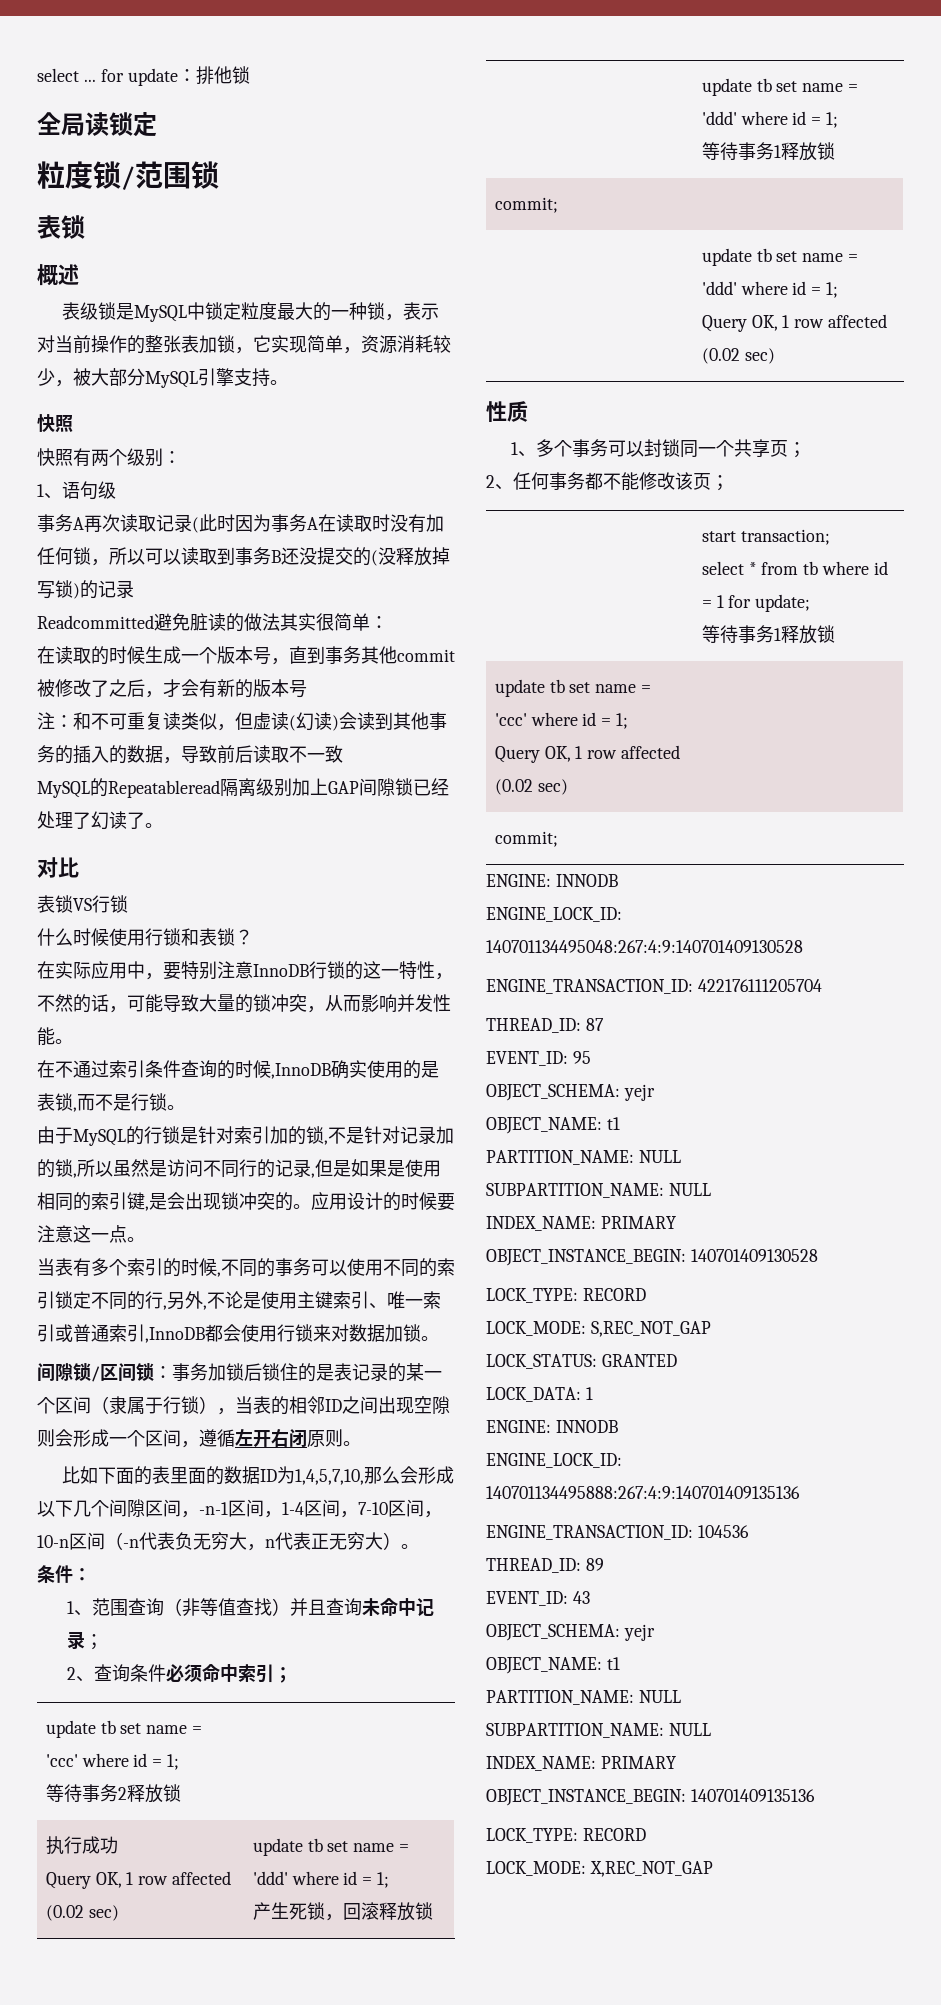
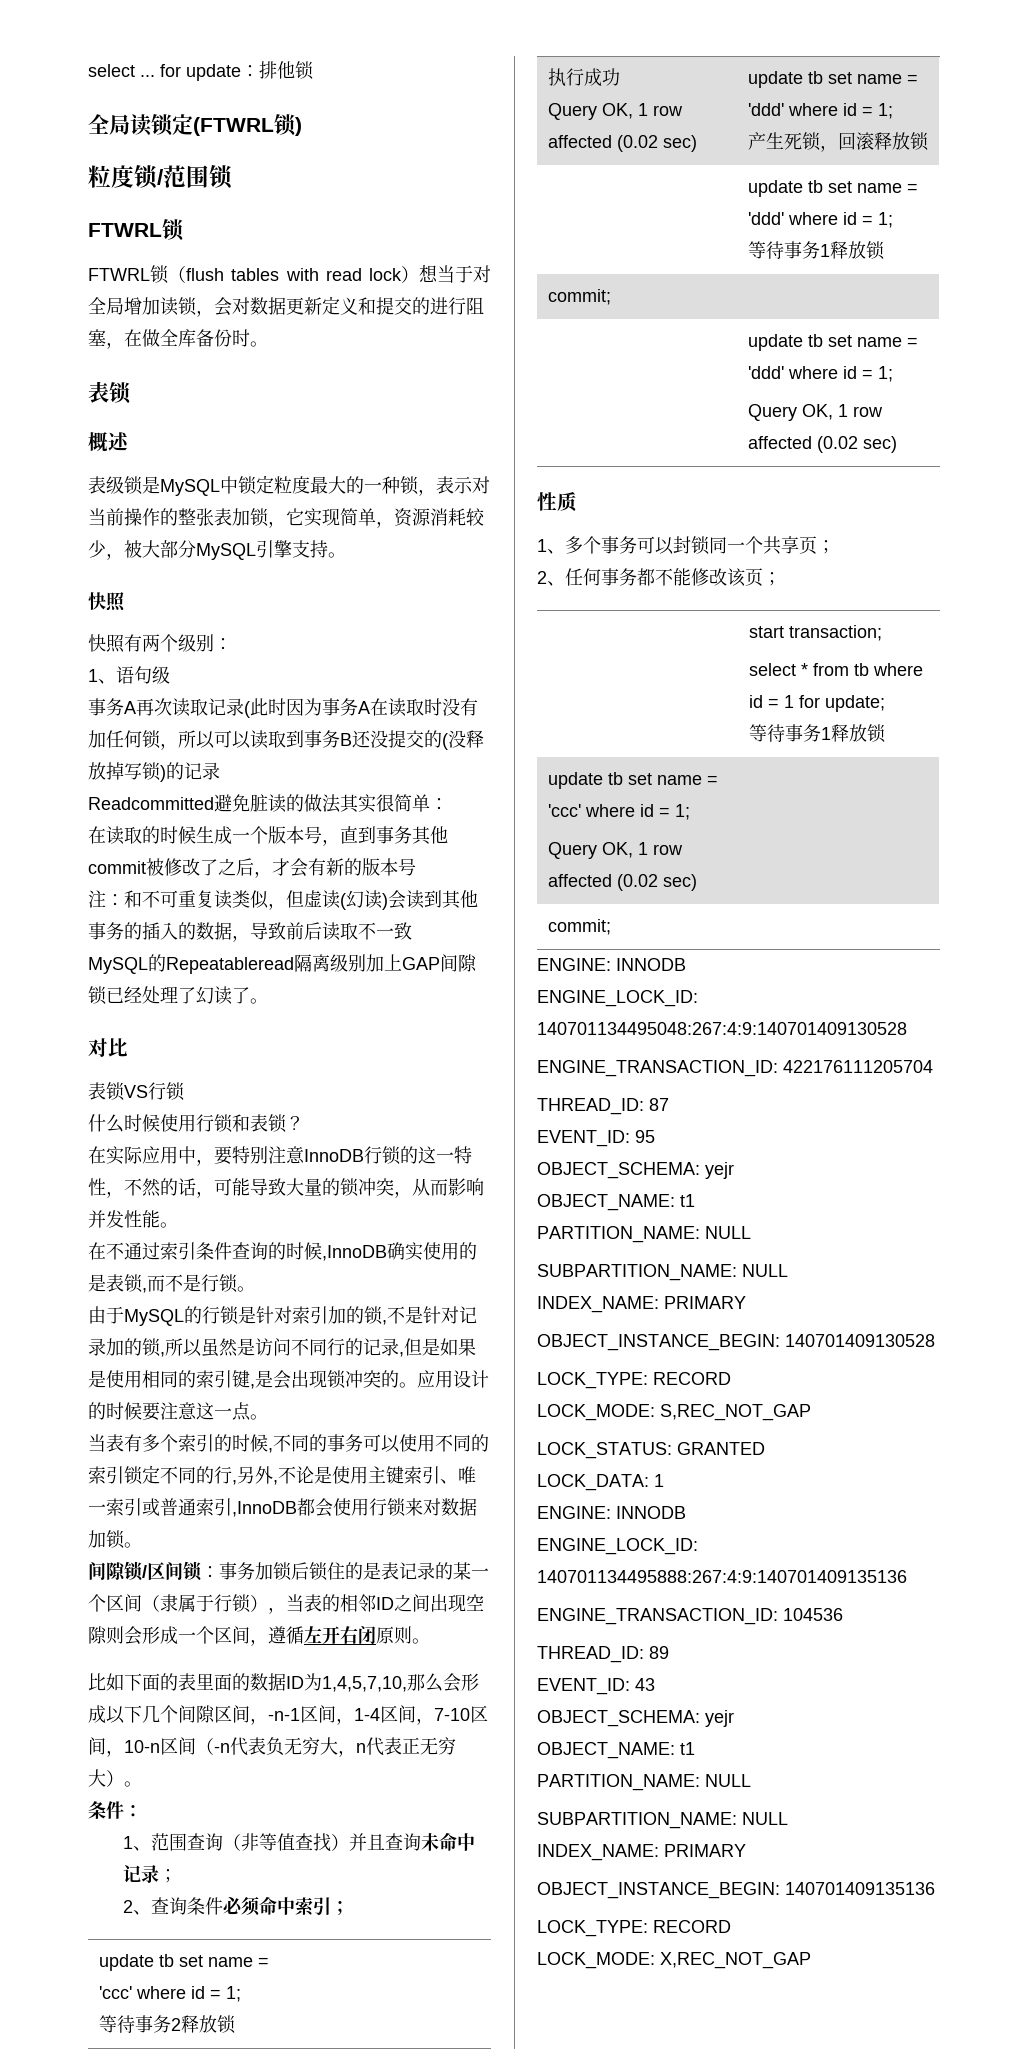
- 全局读锁定
+ 全局读锁定(FTWRL锁)
  粒度锁/范围锁
+ FTWRL锁
+ FTWRL锁（flush tables with read lock）想当于对全局增加读锁，会对数据更新定义和提交的进行阻塞，在做全库备份时。

